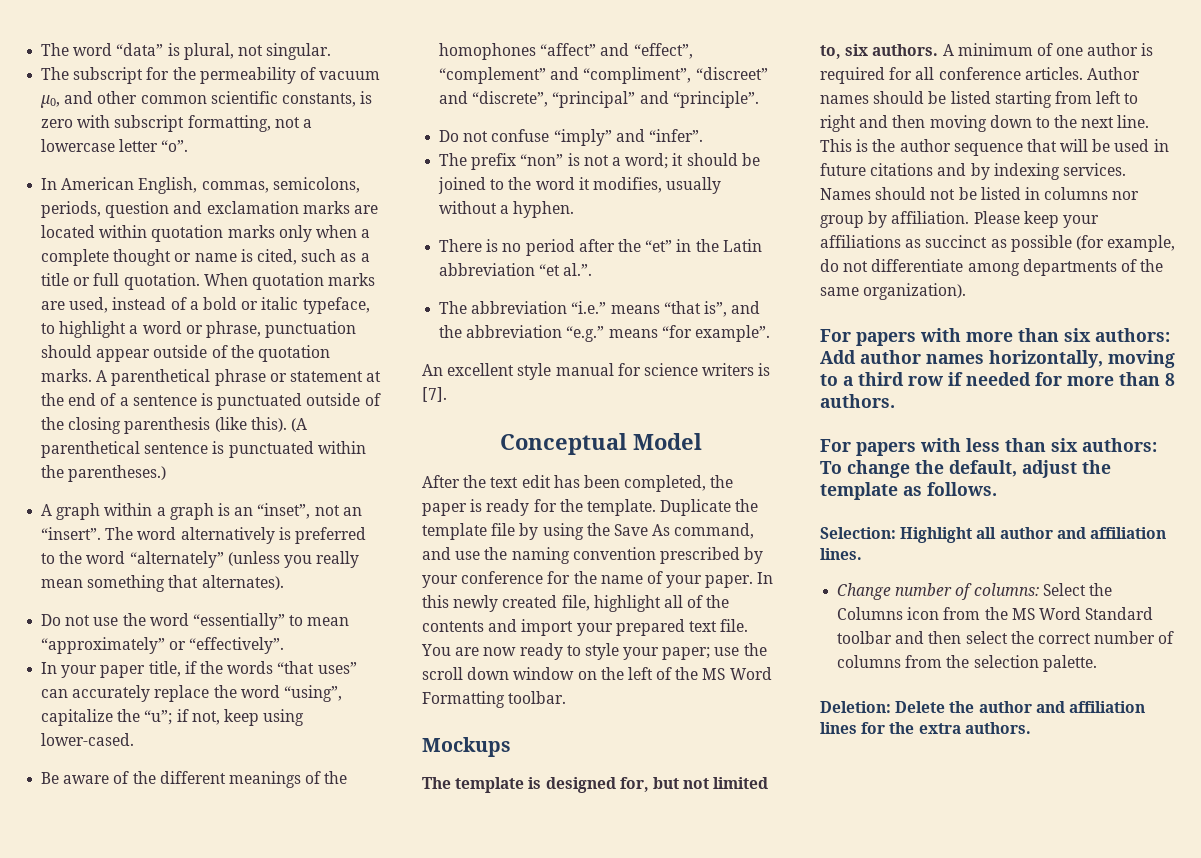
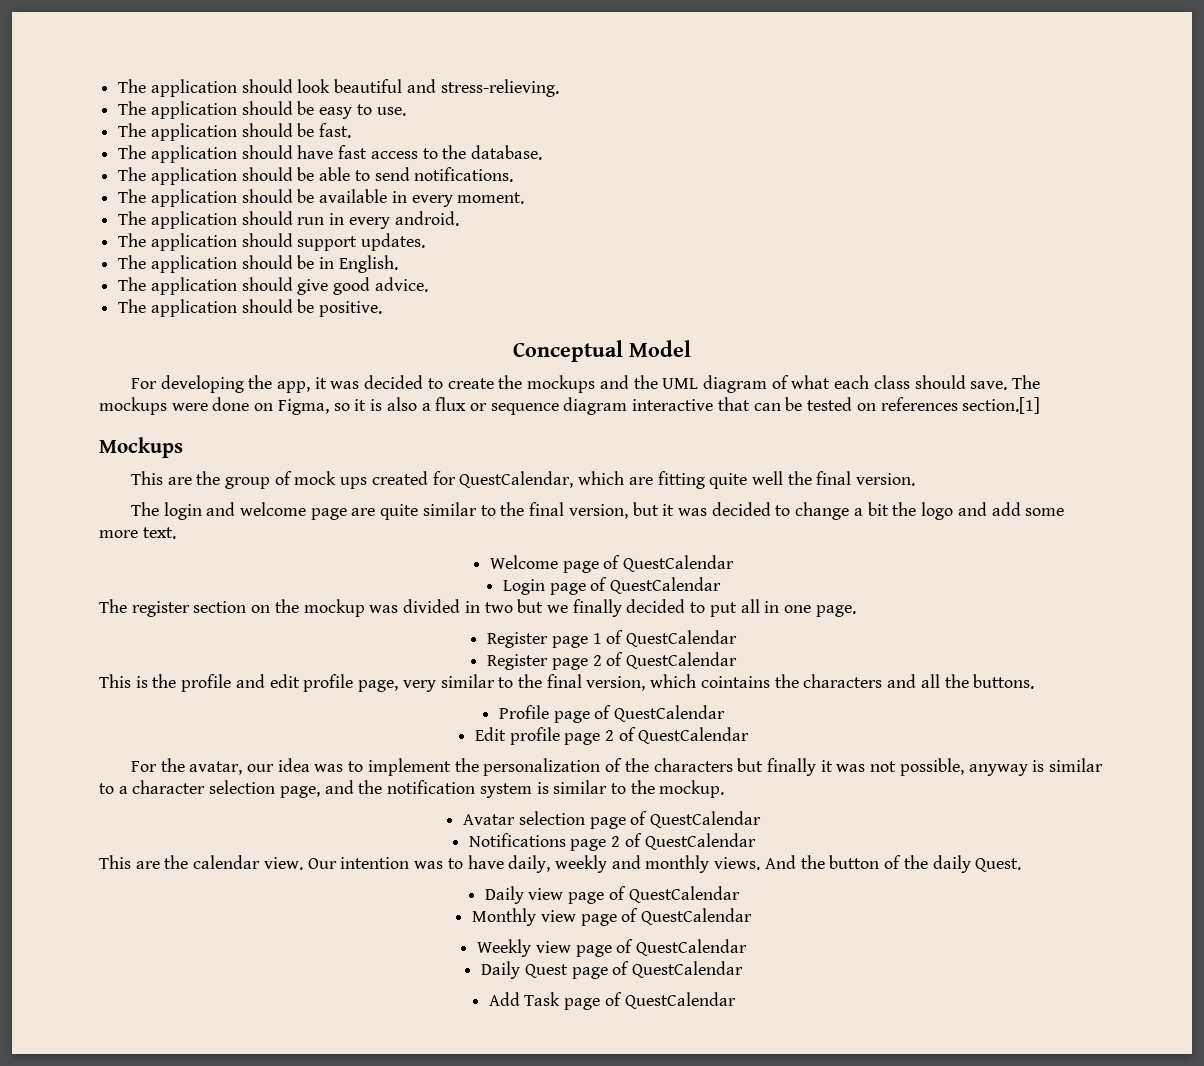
- The word “data” is plural, not singular.
- The subscript for the permeability of vacuum μ0, and other common scientific constants, is zero with subscript formatting, not a lowercase letter “o”.
- In American English, commas, semicolons, periods, question and exclamation marks are located within quotation marks only when a complete thought or name is cited, such as a title or full quotation. When quotation marks are used, instead of a bold or italic typeface, to highlight a word or phrase, punctuation should appear outside of the quotation marks. A parenthetical phrase or statement at the end of a sentence is punctuated outside of the closing parenthesis (like this). (A parenthetical sentence is punctuated within the parentheses.)
- A graph within a graph is an “inset”, not an “insert”. The word alternatively is preferred to the word “alternately” (unless you really mean something that alternates).
- Do not use the word “essentially” to mean “approximately” or “effectively”.
- In your paper title, if the words “that uses” can accurately replace the word “using”, capitalize the “u”; if not, keep using lower-cased.
- Be aware of the different meanings of the homophones “affect” and “effect”, “complement” and “compliment”, “discreet” and “discrete”, “principal” and “principle”.
- Do not confuse “imply” and “infer”.
- The prefix “non” is not a word; it should be joined to the word it modifies, usually without a hyphen.
- There is no period after the “et” in the Latin abbreviation “et al.”.
- The abbreviation “i.e.” means “that is”, and the abbreviation “e.g.” means “for example”.
- An excellent style manual for science writers is [7].
+ The application should look beautiful and stress-relieving.
+ The application should be easy to use.
+ The application should be fast.
+ The application should have fast access to the database.
+ The application should be able to send notifications.
+ The application should be available in every moment.
+ The application should run in every android.
+ The application should support updates.
+ The application should be in English.
+ The application should give good advice.
+ The application should be positive.
  Conceptual Model
- After the text edit has been completed, the paper is ready for the template. Duplicate the template file by using the Save As command, and use the naming convention prescribed by your conference for the name of your paper. In this newly created file, highlight all of the contents and import your prepared text file. You are now ready to style your paper; use the scroll down window on the left of the MS Word Formatting toolbar.
+ For developing the app, it was decided to create the mockups and the UML diagram of what each class should save. The mockups were done on Figma, so it is also a flux or sequence diagram interactive that can be tested on references section.[1]
  Mockups
- The template is designed for, but not limited to, six authors. A minimum of one author is required for all conference articles. Author names should be listed starting from left to right and then moving down to the next line. This is the author sequence that will be used in future citations and by indexing services. Names should not be listed in columns nor group by affiliation. Please keep your affiliations as succinct as possible (for example, do not differentiate among departments of the same organization).
- For papers with more than six authors: Add author names horizontally, moving to a third row if needed for more than 8 authors.
- For papers with less than six authors: To change the default, adjust the template as follows.
- Selection: Highlight all author and affiliation lines.
- Change number of columns: Select the Columns icon from the MS Word Standard toolbar and then select the correct number of columns from the selection palette.
- Deletion: Delete the author and affiliation lines for the extra authors.
+ This are the group of mock ups created for QuestCalendar, which are fitting quite well the final version.
+ The login and welcome page are quite similar to the final version, but it was decided to change a bit the logo and add some more text.
+ Welcome page of QuestCalendar
+ Login page of QuestCalendar
+ The register section on the mockup was divided in two but we finally decided to put all in one page.
+ Register page 1 of QuestCalendar
+ Register page 2 of QuestCalendar
+ This is the profile and edit profile page, very similar to the final version, which cointains the characters and all the buttons.
+ Profile page of QuestCalendar
+ Edit profile page 2 of QuestCalendar
+ For the avatar, our idea was to implement the personalization of the characters but finally it was not possible, anyway is similar to a character selection page, and the notification system is similar to the mockup.
+ Avatar selection page of QuestCalendar
+ Notifications page 2 of QuestCalendar
+ This are the calendar view. Our intention was to have daily, weekly and monthly views. And the button of the daily Quest.
+ Daily view page of QuestCalendar
+ Monthly view page of QuestCalendar
+ Weekly view page of QuestCalendar
+ Daily Quest page of QuestCalendar
+ Add Task page of QuestCalendar

